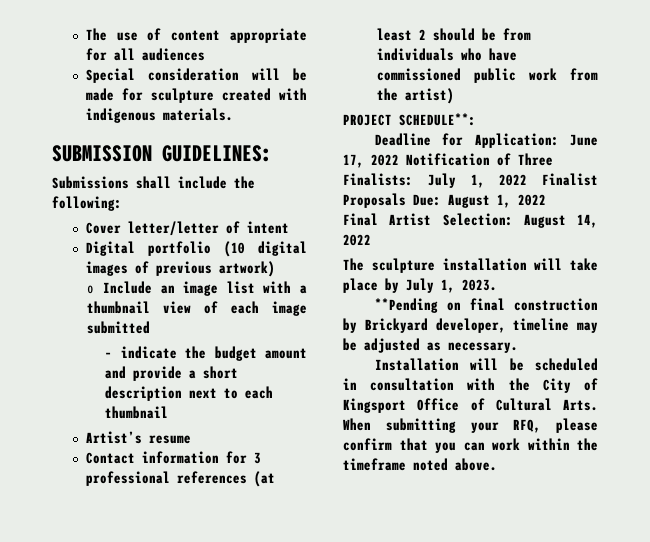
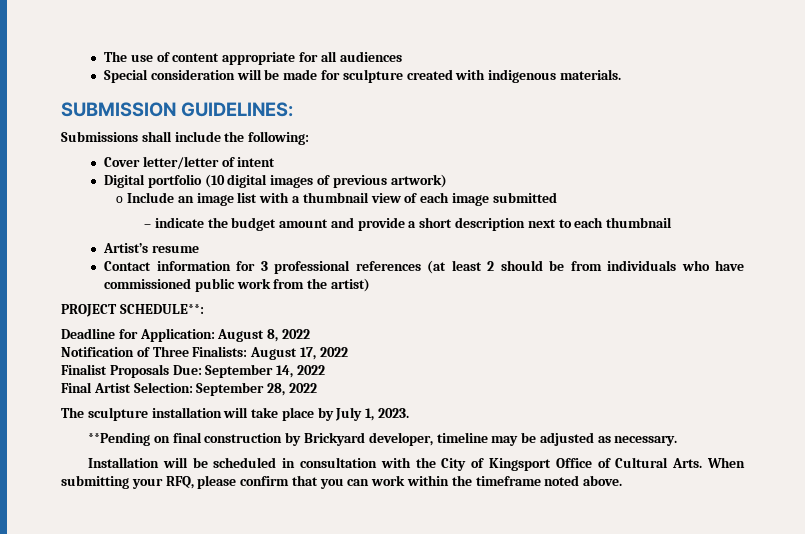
- Deadline for Application: June 17, 2022 Notification of Three Finalists: July 1, 2022 Finalist Proposals Due: August 1, 2022
+ Deadline for Application: August 8, 2022
+ Notification of Three Finalists: August 17, 2022
+ Finalist Proposals Due: September 14, 2022
- Final Artist Selection: August 14, 2022
+ Final Artist Selection: September 28, 2022

